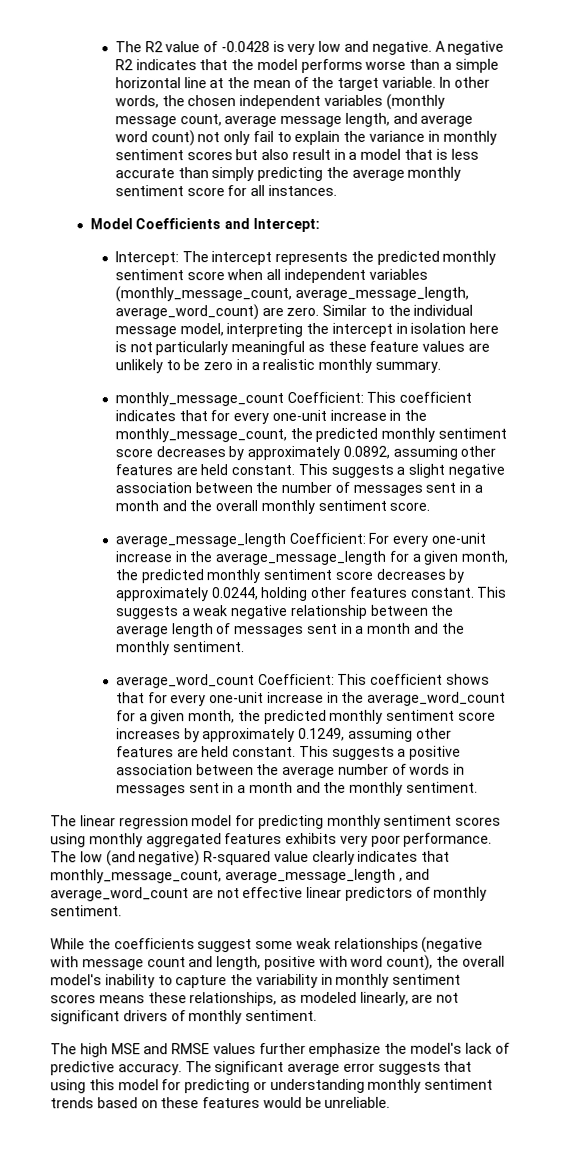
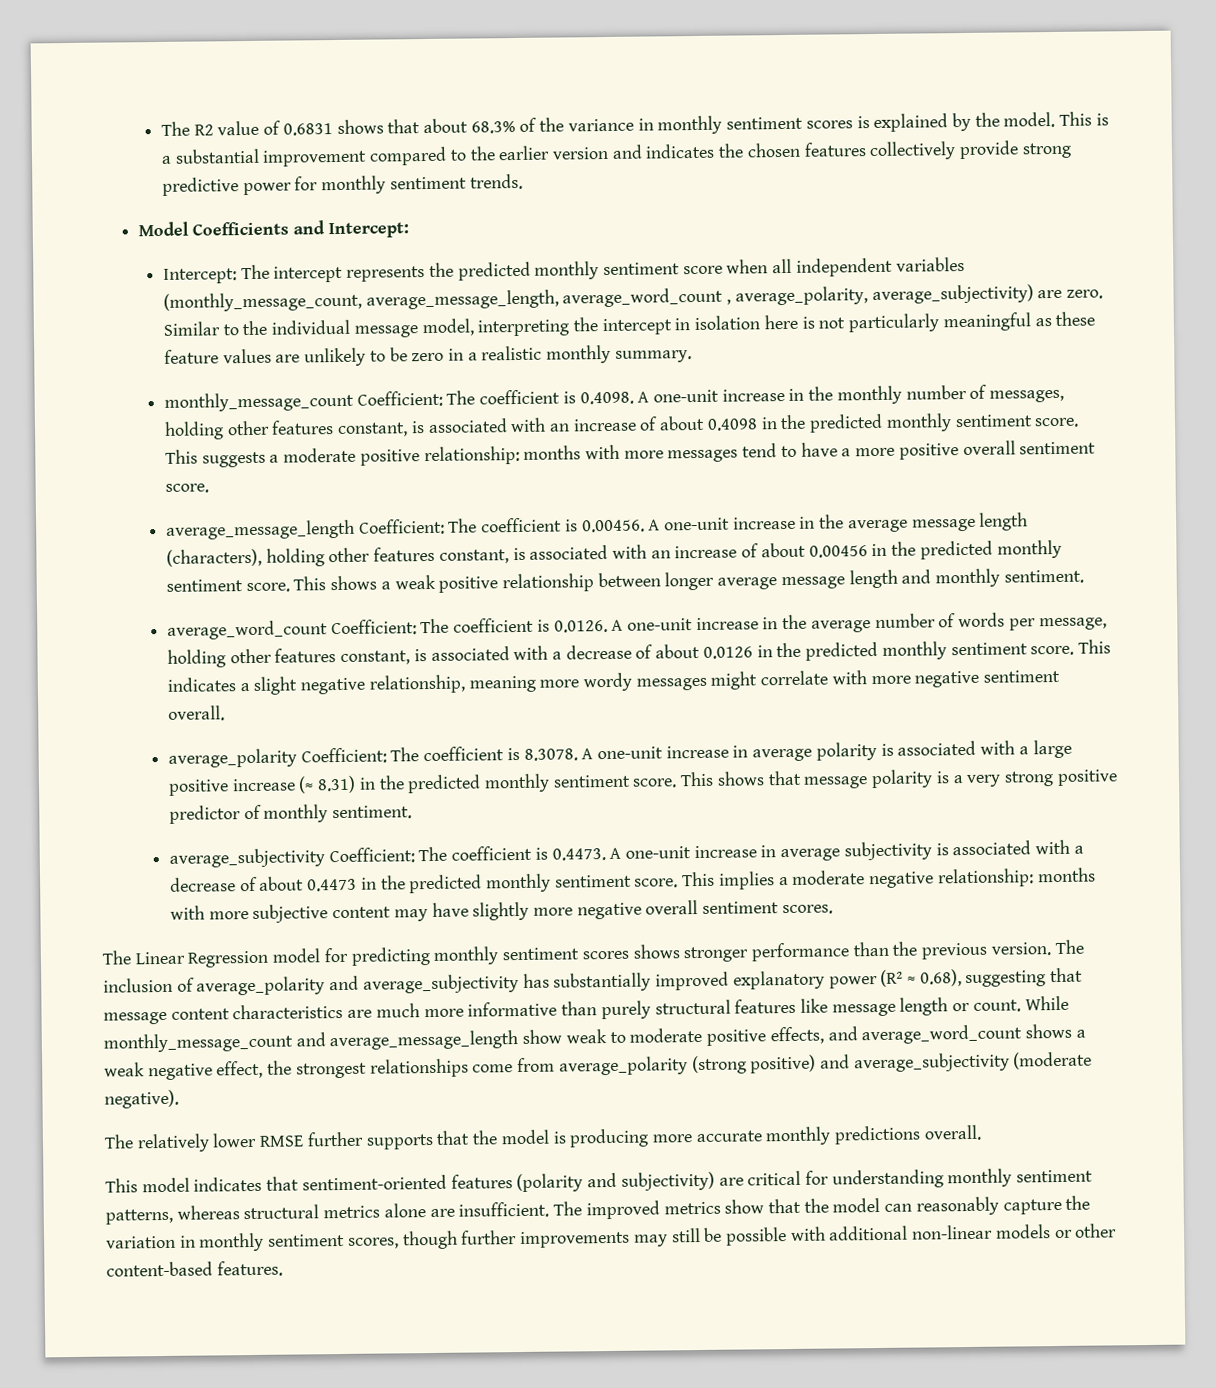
- The R2 value of -0.0428 is very low and negative. A negative R2 indicates that the model performs worse than a simple horizontal line at the mean of the target variable. In other words, the chosen independent variables (monthly message count, average message length, and average word count) not only fail to explain the variance in monthly sentiment scores but also result in a model that is less accurate than simply predicting the average monthly sentiment score for all instances.
+ The R2 value of 0.6831 shows that about 68.3% of the variance in monthly sentiment scores is explained by the model. This is a substantial improvement compared to the earlier version and indicates the chosen features collectively provide strong predictive power for monthly sentiment trends.
- Intercept: The intercept represents the predicted monthly sentiment score when all independent variables (monthly_message_count, average_message_length, average_word_count) are zero.
+ Intercept: The intercept represents the predicted monthly sentiment score when all independent variables (monthly_message_count, average_message_length, average_word_count , average_polarity, average_subjectivity) are zero.
- monthly_message_count Coefficient: This coefficient indicates that for every one-unit increase in the monthly_message_count, the predicted monthly sentiment score decreases by approximately 0.0892, assuming other features are held constant. This suggests a slight negative association between the number of messages sent in a month and the overall monthly sentiment score.
- average_message_length Coefficient: For every one-unit increase in the average_message_length for a given month, the predicted monthly sentiment score decreases by approximately 0.0244, holding other features constant. This suggests a weak negative relationship between the average length of messages sent in a month and the monthly sentiment.
- average_word_count Coefficient: This coefficient shows that for every one-unit increase in the average_word_count for a given month, the predicted monthly sentiment score increases by approximately 0.1249, assuming other features are held constant. This suggests a positive association between the average number of words in messages sent in a month and the monthly sentiment.
- The linear regression model for predicting monthly sentiment scores using monthly aggregated features exhibits very poor performance. The low (and negative) R-squared value clearly indicates that monthly_message_count, average_message_length , and average_word_count are not effective linear predictors of monthly sentiment.
- While the coefficients suggest some weak relationships (negative with message count and length, positive with word count), the overall model's inability to capture the variability in monthly sentiment scores means these relationships, as modeled linearly, are not significant drivers of monthly sentiment.
- The high MSE and RMSE values further emphasize the model's lack of predictive accuracy. The significant average error suggests that using this model for predicting or understanding monthly sentiment trends based on these features would be unreliable.
+ monthly_message_count Coefficient: The coefficient is 0.4098. A one-unit increase in the monthly number of messages, holding other features constant, is associated with an increase of about 0.4098 in the predicted monthly sentiment score. This suggests a moderate positive relationship: months with more messages tend to have a more positive overall sentiment score.
+ average_message_length Coefficient: The coefficient is 0.00456. A one-unit increase in the average message length (characters), holding other features constant, is associated with an increase of about 0.00456 in the predicted monthly sentiment score. This shows a weak positive relationship between longer average message length and monthly sentiment.
+ average_word_count Coefficient: The coefficient is 0.0126. A one-unit increase in the average number of words per message, holding other features constant, is associated with a decrease of about 0.0126 in the predicted monthly sentiment score. This indicates a slight negative relationship, meaning more wordy messages might correlate with more negative sentiment overall.
+ average_polarity Coefficient: The coefficient is 8.3078. A one-unit increase in average polarity is associated with a large positive increase (≈ 8.31) in the predicted monthly sentiment score. This shows that message polarity is a very strong positive predictor of monthly sentiment.
+ average_subjectivity Coefficient: The coefficient is 0.4473. A one-unit increase in average subjectivity is associated with a decrease of about 0.4473 in the predicted monthly sentiment score. This implies a moderate negative relationship: months with more subjective content may have slightly more negative overall sentiment scores.
+ The Linear Regression model for predicting monthly sentiment scores shows stronger performance than the previous version. The inclusion of average_polarity and average_subjectivity has substantially improved explanatory power (R² ≈ 0.68), suggesting that message content characteristics are much more informative than purely structural features like message length or count. While monthly_message_count and average_message_length show weak to moderate positive effects, and average_word_count shows a weak negative effect, the strongest relationships come from average_polarity (strong positive) and average_subjectivity (moderate negative).
+ The relatively lower RMSE further supports that the model is producing more accurate monthly predictions overall.
+ This model indicates that sentiment-oriented features (polarity and subjectivity) are critical for understanding monthly sentiment patterns, whereas structural metrics alone are insufficient. The improved metrics show that the model can reasonably capture the variation in monthly sentiment scores, though further improvements may still be possible with additional non-linear models or other content-based features.

